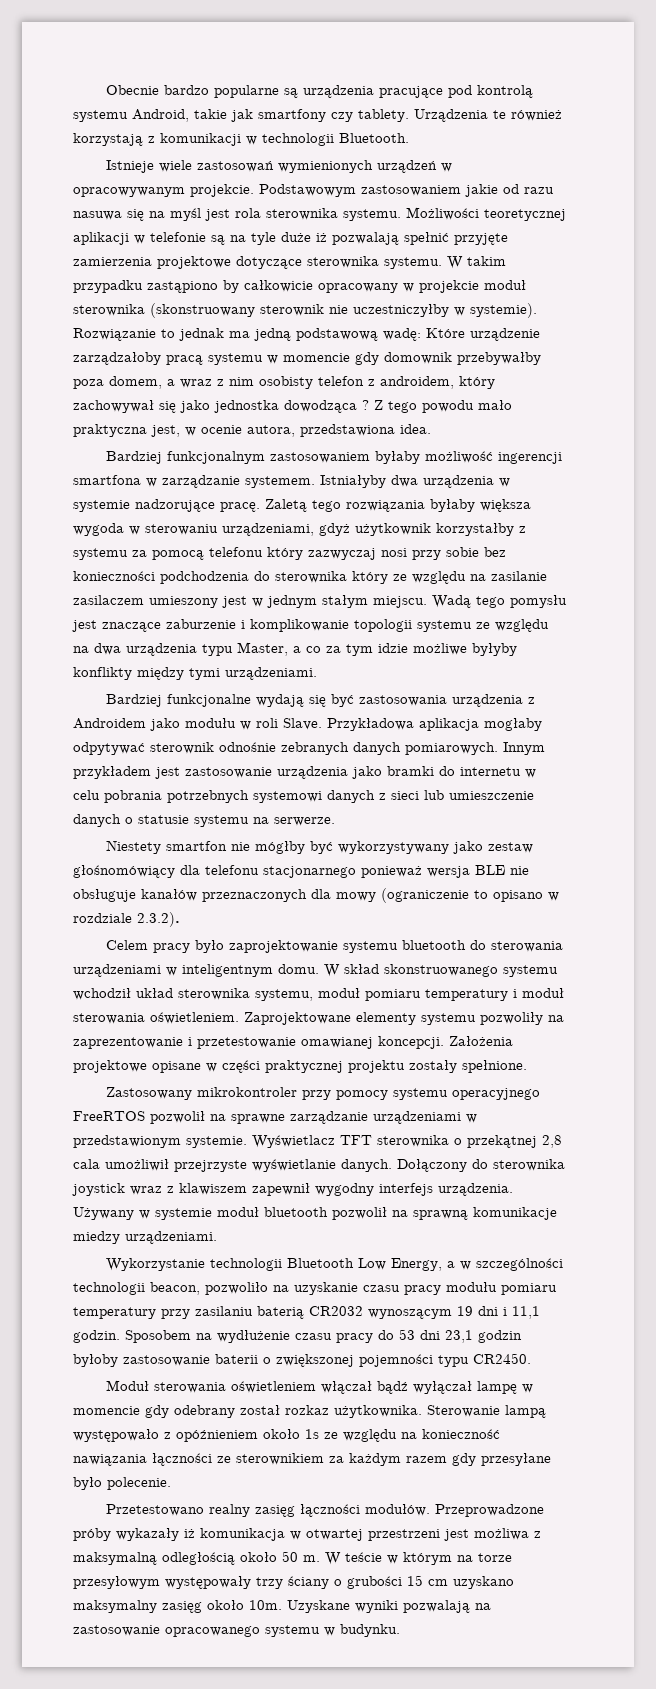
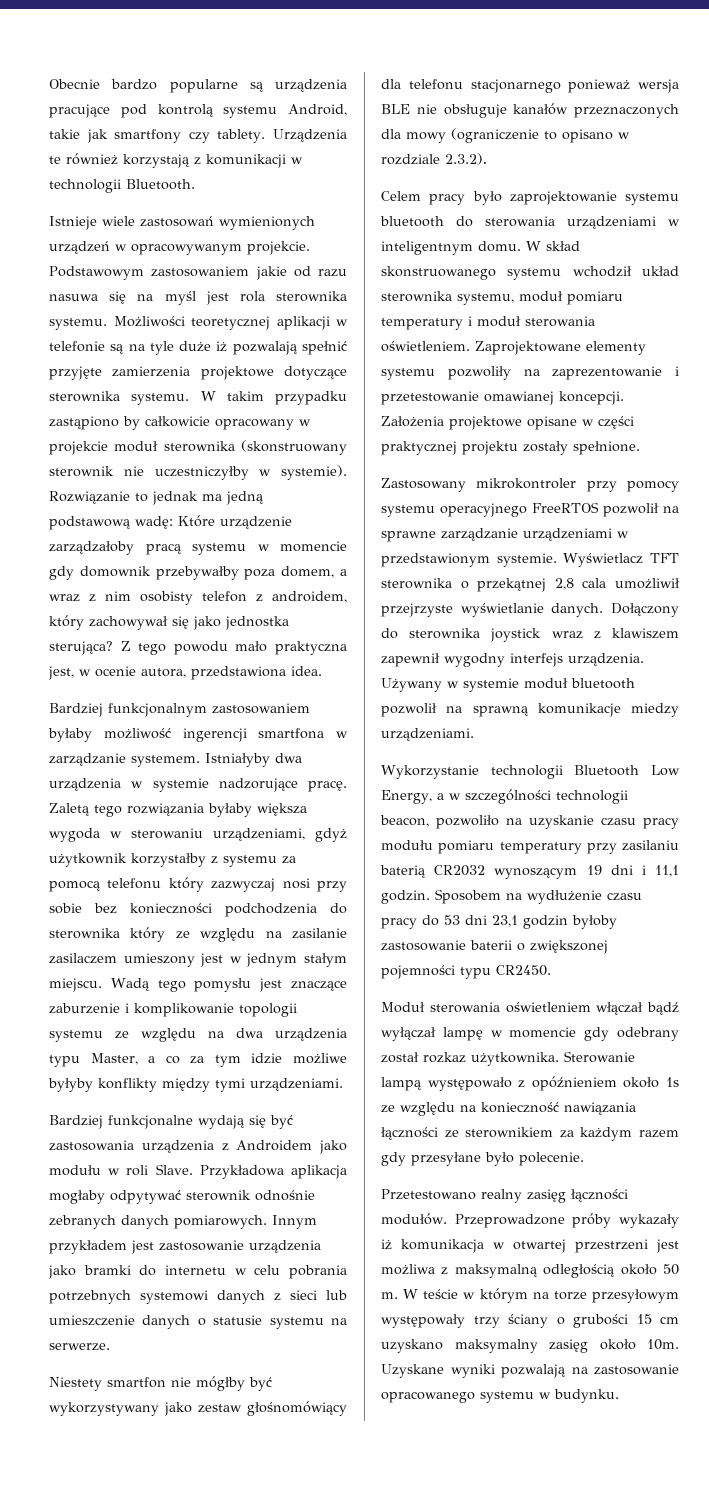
- Rozwiązanie to jednak ma jedną podstawową wadę: Które urządzenie zarządzałoby pracą systemu w momencie gdy domownik przebywałby poza domem, a wraz z nim osobisty telefon z androidem, który zachowywał się jako jednostka dowodząca ?
+ Rozwiązanie to jednak ma jedną podstawową wadę: Które urządzenie zarządzałoby pracą systemu w momencie gdy domownik przebywałby poza domem, a wraz z nim osobisty telefon z androidem, który zachowywał się jako jednostka sterująca?

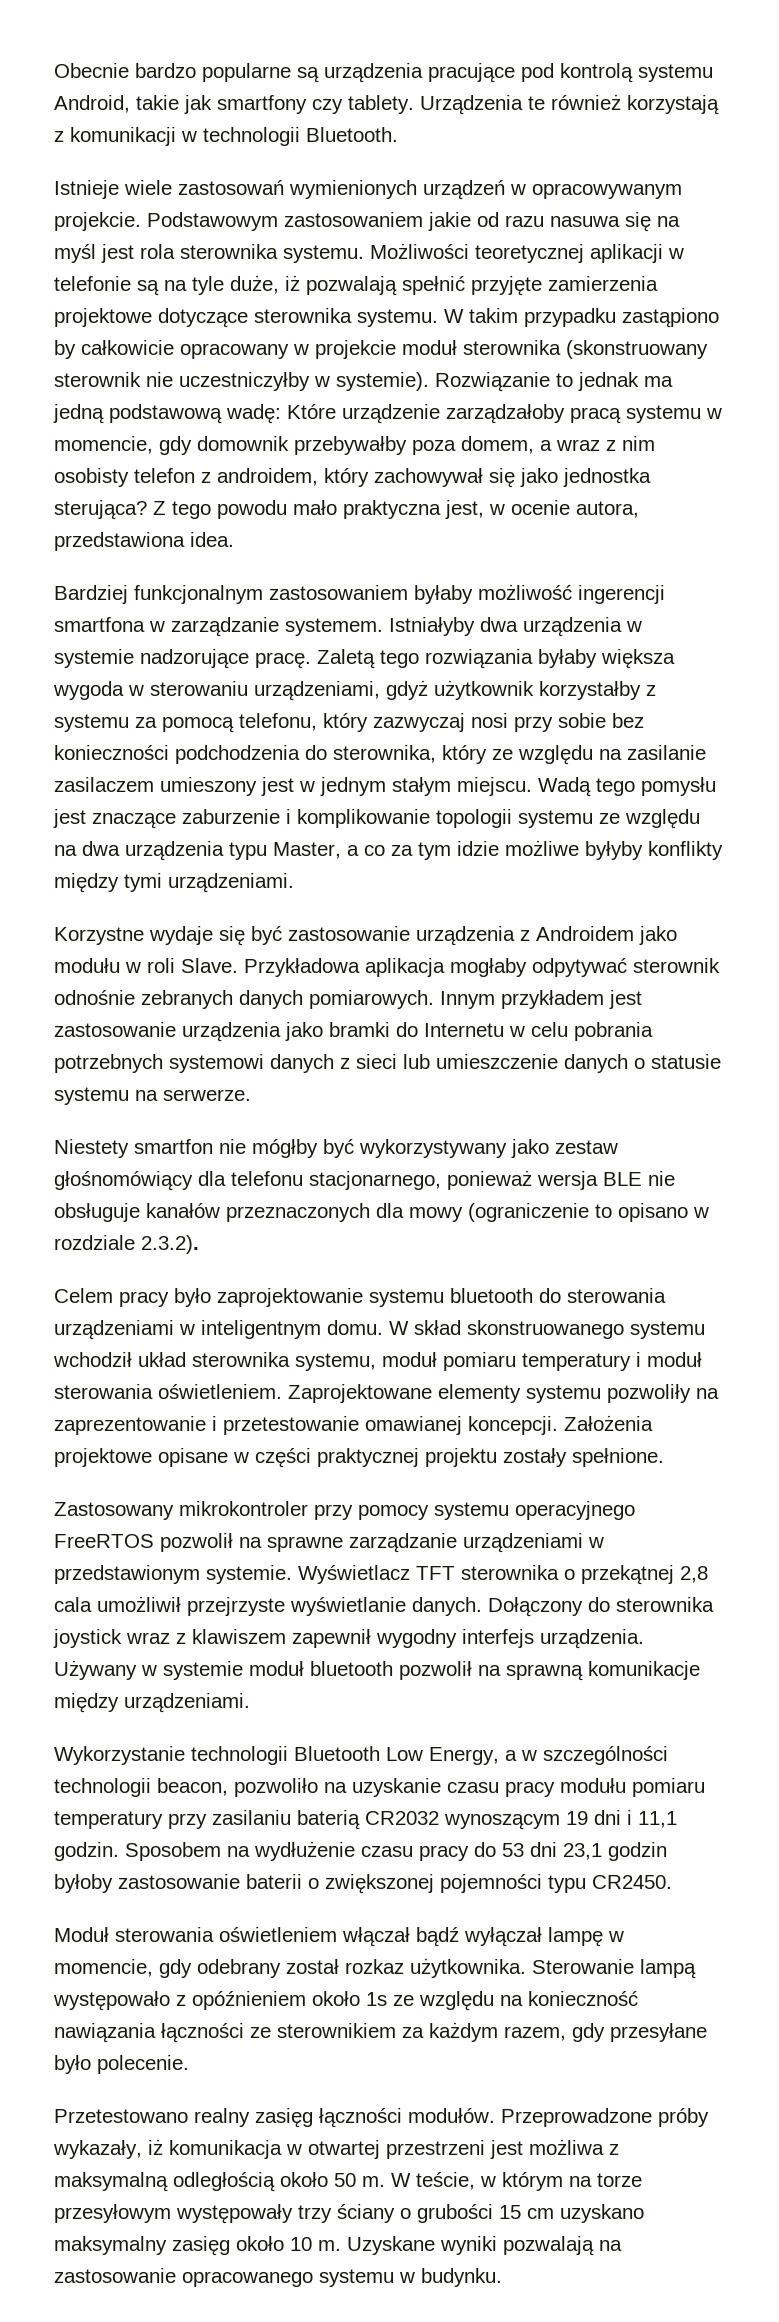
- Możliwości teoretycznej aplikacji w telefonie są na tyle duże iż pozwalają spełnić przyjęte zamierzenia projektowe dotyczące sterownika systemu.
+ Możliwości teoretycznej aplikacji w telefonie są na tyle duże, iż pozwalają spełnić przyjęte zamierzenia projektowe dotyczące sterownika systemu.
- Rozwiązanie to jednak ma jedną podstawową wadę: Które urządzenie zarządzałoby pracą systemu w momencie gdy domownik przebywałby poza domem, a wraz z nim osobisty telefon z androidem, który zachowywał się jako jednostka sterująca?
+ Rozwiązanie to jednak ma jedną podstawową wadę: Które urządzenie zarządzałoby pracą systemu w momencie, gdy domownik przebywałby poza domem, a wraz z nim osobisty telefon z androidem, który zachowywał się jako jednostka sterująca?
- Zaletą tego rozwiązania byłaby większa wygoda w sterowaniu urządzeniami, gdyż użytkownik korzystałby z systemu za pomocą telefonu który zazwyczaj nosi przy sobie bez konieczności podchodzenia do sterownika który ze względu na zasilanie zasilaczem umieszony jest w jednym stałym miejscu.
+ Zaletą tego rozwiązania byłaby większa wygoda w sterowaniu urządzeniami, gdyż użytkownik korzystałby z systemu za pomocą telefonu, który zazwyczaj nosi przy sobie bez konieczności podchodzenia do sterownika, który ze względu na zasilanie zasilaczem umieszony jest w jednym stałym miejscu.
- Bardziej funkcjonalne wydają się być zastosowania urządzenia z Androidem jako modułu w roli Slave.
+ Korzystne wydaje się być zastosowanie urządzenia z Androidem jako modułu w roli Slave.
- Innym przykładem jest zastosowanie urządzenia jako bramki do internetu w celu pobrania potrzebnych systemowi danych z sieci lub umieszczenie danych o statusie systemu na serwerze.
+ Innym przykładem jest zastosowanie urządzenia jako bramki do Internetu w celu pobrania potrzebnych systemowi danych z sieci lub umieszczenie danych o statusie systemu na serwerze.
- Niestety smartfon nie mógłby być wykorzystywany jako zestaw głośnomówiący dla telefonu stacjonarnego ponieważ wersja BLE nie obsługuje kanałów przeznaczonych dla mowy (ograniczenie to opisano w rozdziale 2.3.2).
+ Niestety smartfon nie mógłby być wykorzystywany jako zestaw głośnomówiący dla telefonu stacjonarnego, ponieważ wersja BLE nie obsługuje kanałów przeznaczonych dla mowy (ograniczenie to opisano w rozdziale 2.3.2).
- Używany w systemie moduł bluetooth pozwolił na sprawną komunikacje miedzy urządzeniami.
+ Używany w systemie moduł bluetooth pozwolił na sprawną komunikacje między urządzeniami.
- Moduł sterowania oświetleniem włączał bądź wyłączał lampę w momencie gdy odebrany został rozkaz użytkownika.
+ Moduł sterowania oświetleniem włączał bądź wyłączał lampę w momencie, gdy odebrany został rozkaz użytkownika.
- Sterowanie lampą występowało z opóźnieniem około 1s ze względu na konieczność nawiązania łączności ze sterownikiem za każdym razem gdy przesyłane było polecenie.
+ Sterowanie lampą występowało z opóźnieniem około 1s ze względu na konieczność nawiązania łączności ze sterownikiem za każdym razem, gdy przesyłane było polecenie.
- Przeprowadzone próby wykazały iż komunikacja w otwartej przestrzeni jest możliwa z maksymalną odległością około 50 m.
+ Przeprowadzone próby wykazały, iż komunikacja w otwartej przestrzeni jest możliwa z maksymalną odległością około 50 m.
- W teście w którym na torze przesyłowym występowały trzy ściany o grubości 15 cm uzyskano maksymalny zasięg około 10m.
+ W teście, w którym na torze przesyłowym występowały trzy ściany o grubości 15 cm uzyskano maksymalny zasięg około 10 m.

